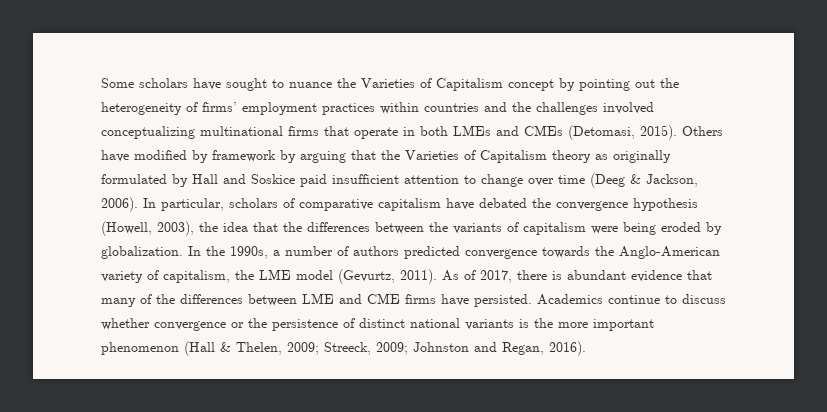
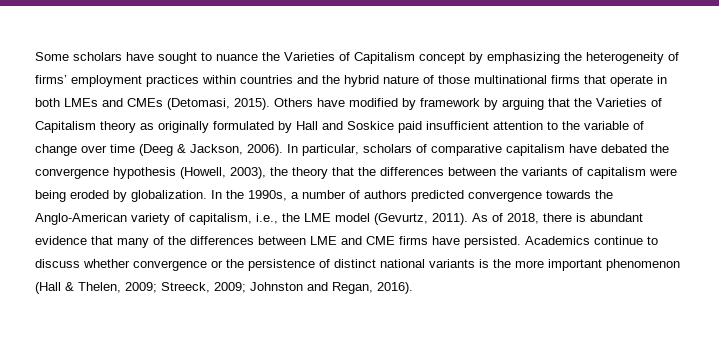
- Some scholars have sought to nuance the Varieties of Capitalism concept by pointing out the heterogeneity of firms’ employment practices within countries and the challenges involved conceptualizing multinational firms that operate in both LMEs and CMEs (Detomasi, 2015).
+ Some scholars have sought to nuance the Varieties of Capitalism concept by emphasizing the heterogeneity of firms’ employment practices within countries and the hybrid nature of those multinational firms that operate in both LMEs and CMEs (Detomasi, 2015).
- Others have modified by framework by arguing that the Varieties of Capitalism theory as originally formulated by Hall and Soskice paid insufficient attention to change over time (Deeg & Jackson, 2006).
+ Others have modified by framework by arguing that the Varieties of Capitalism theory as originally formulated by Hall and Soskice paid insufficient attention to the variable of change over time (Deeg & Jackson, 2006).
- In particular, scholars of comparative capitalism have debated the convergence hypothesis (Howell, 2003), the idea that the differences between the variants of capitalism were being eroded by globalization.
+ In particular, scholars of comparative capitalism have debated the convergence hypothesis (Howell, 2003), the theory that the differences between the variants of capitalism were being eroded by globalization.
- In the 1990s, a number of authors predicted convergence towards the Anglo-American variety of capitalism, the LME model (Gevurtz, 2011).
+ In the 1990s, a number of authors predicted convergence towards the Anglo-American variety of capitalism, i.e., the LME model (Gevurtz, 2011).
- As of 2017, there is abundant evidence that many of the differences between LME and CME firms have persisted.
+ As of 2018, there is abundant evidence that many of the differences between LME and CME firms have persisted.

